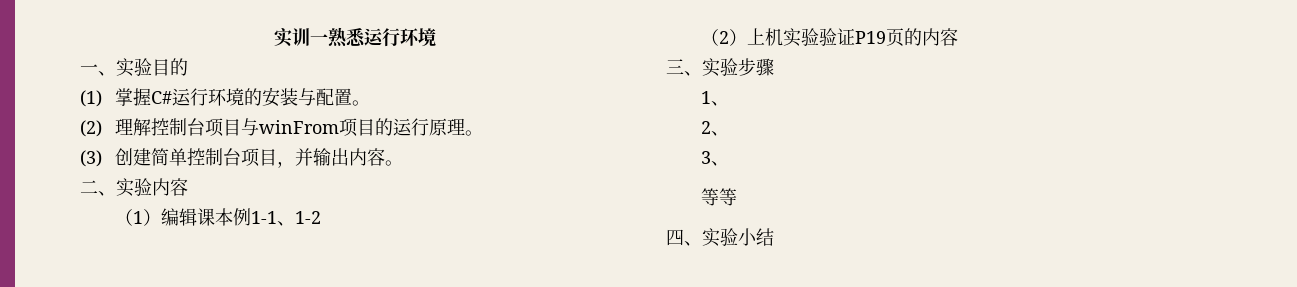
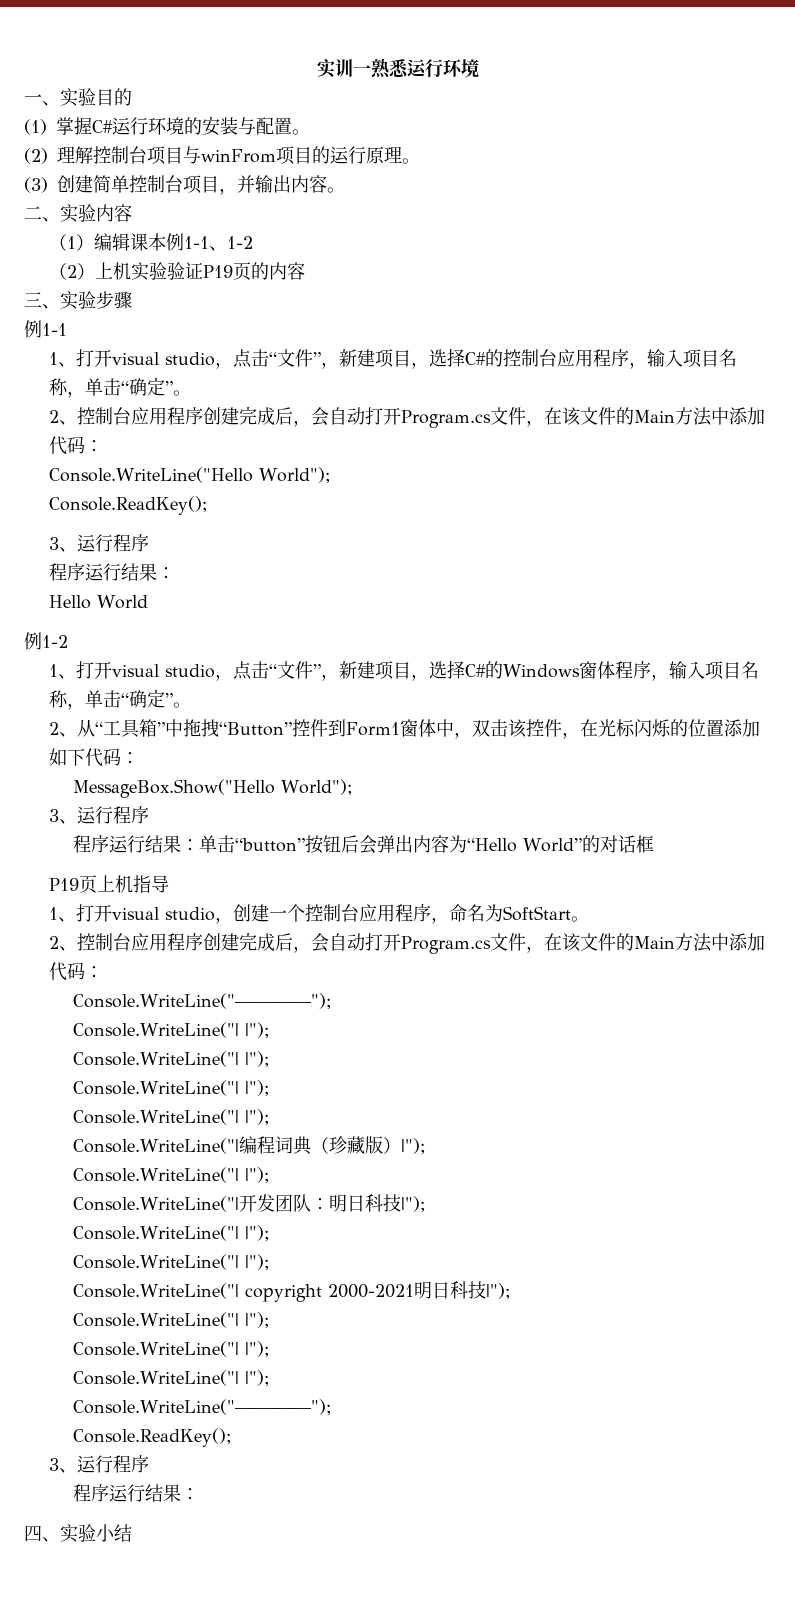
  三、实验步骤
- 1、
- 2、
- 3、
- 等等
+ 例1-1
+ 1、打开visual studio，点击“文件”，新建项目，选择C#的控制台应用程序，输入项目名称，单击“确定”。
+ 2、控制台应用程序创建完成后，会自动打开Program.cs文件，在该文件的Main方法中添加代码：
+ Console.WriteLine("Hello World");
+ Console.ReadKey();
+ 3、运行程序
+ 程序运行结果：
+ Hello World
+ 例1-2
+ 1、打开visual studio，点击“文件”，新建项目，选择C#的Windows窗体程序，输入项目名称，单击“确定”。
+ 2、从“工具箱”中拖拽“Button”控件到Form1窗体中，双击该控件，在光标闪烁的位置添加如下代码：
+ MessageBox.Show("Hello World");
+ 3、运行程序
+ 程序运行结果：单击“button”按钮后会弹出内容为“Hello World”的对话框
+ P19页上机指导
+ 1、打开visual studio，创建一个控制台应用程序，命名为SoftStart。
+ 2、控制台应用程序创建完成后，会自动打开Program.cs文件，在该文件的Main方法中添加代码：
+ Console.WriteLine("————");
+ Console.WriteLine("| |");
+ Console.WriteLine("| |");
+ Console.WriteLine("| |");
+ Console.WriteLine("| |");
+ Console.WriteLine("|编程词典（珍藏版）|");
+ Console.WriteLine("| |");
+ Console.WriteLine("|开发团队：明日科技|");
+ Console.WriteLine("| |");
+ Console.WriteLine("| |");
+ Console.WriteLine("| copyright 2000-2021明日科技|");
+ Console.WriteLine("| |");
+ Console.WriteLine("| |");
+ Console.WriteLine("| |");
+ Console.WriteLine("————");
+ Console.ReadKey();
+ 3、运行程序
+ 程序运行结果：

